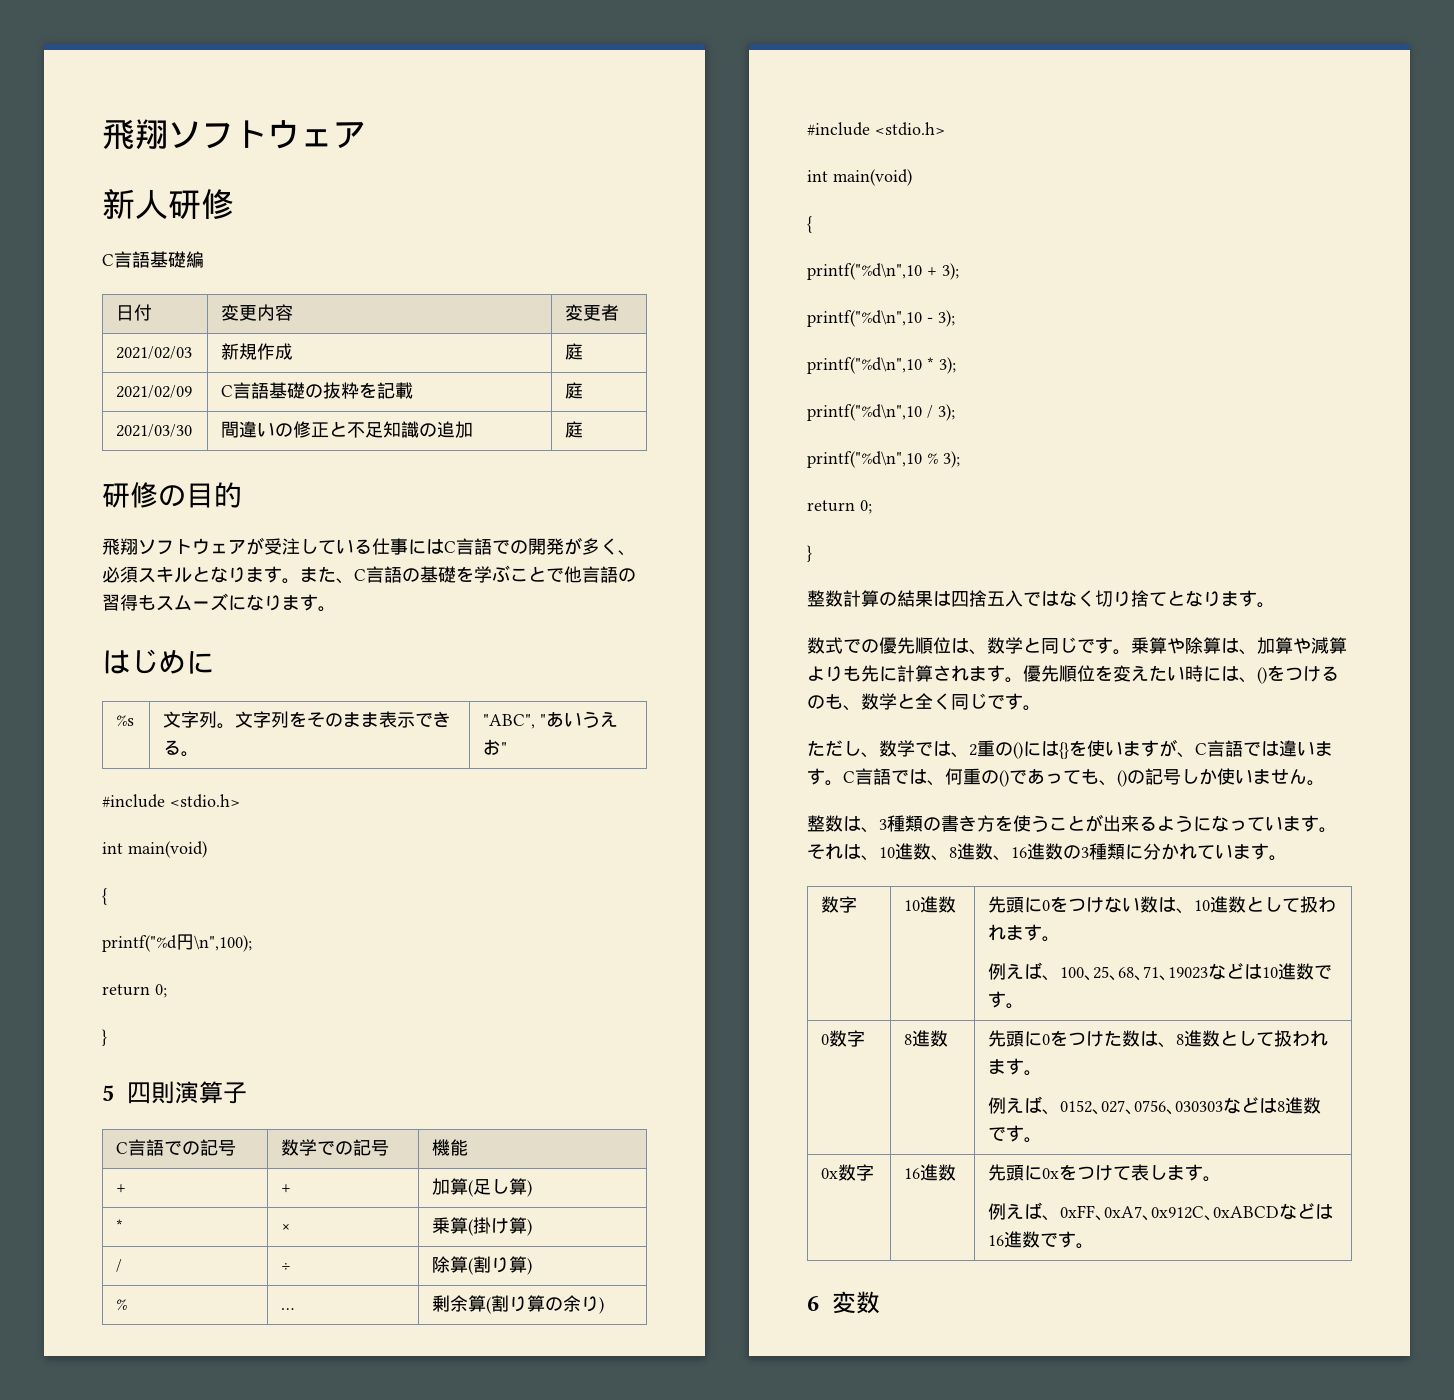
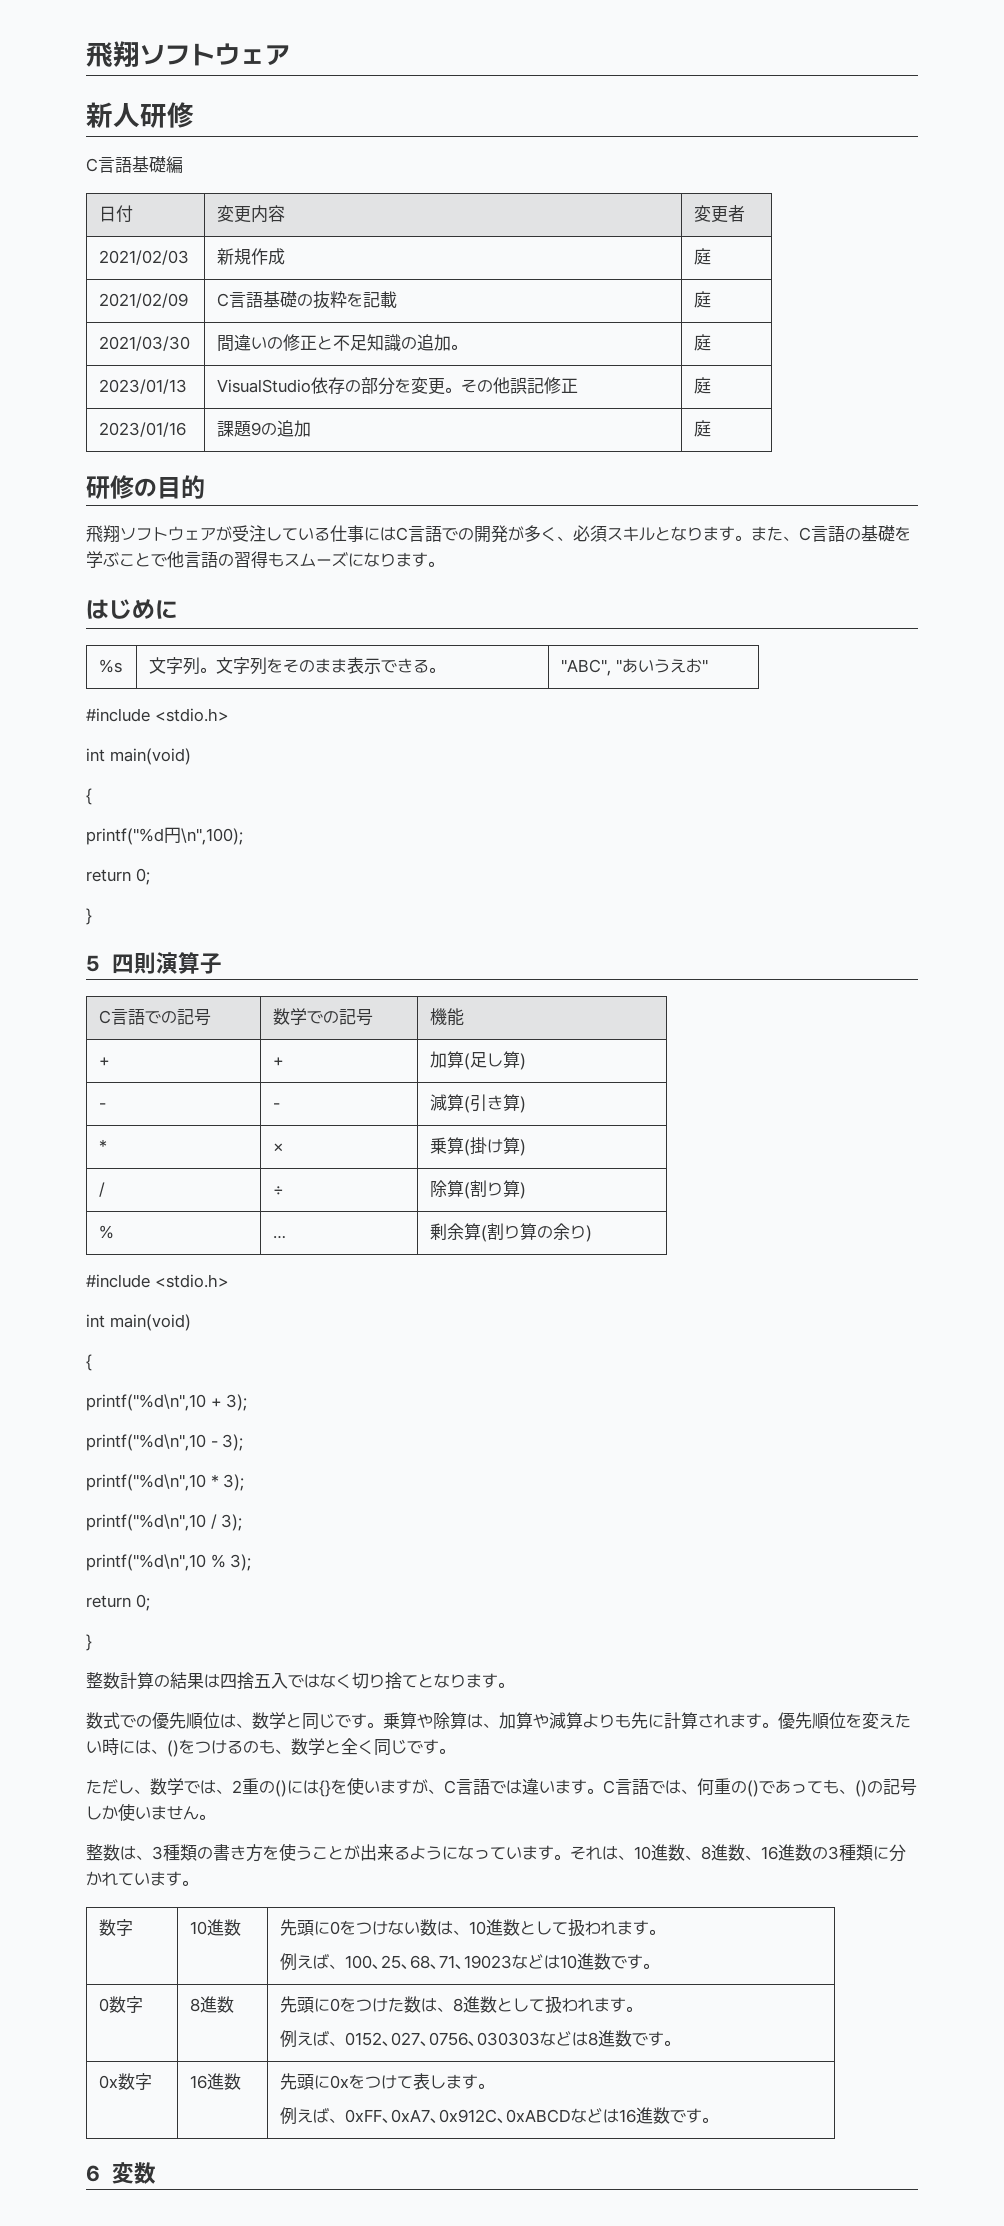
- 2021/03/30 | 間違いの修正と不足知識の追加 | 庭
+ 2021/03/30 | 間違いの修正と不足知識の追加。 | 庭
+ 2023/01/13 | VisualStudio依存の部分を変更。その他誤記修正 | 庭
+ 2023/01/16 | 課題9の追加 | 庭
+ - | - | 減算(引き算)

